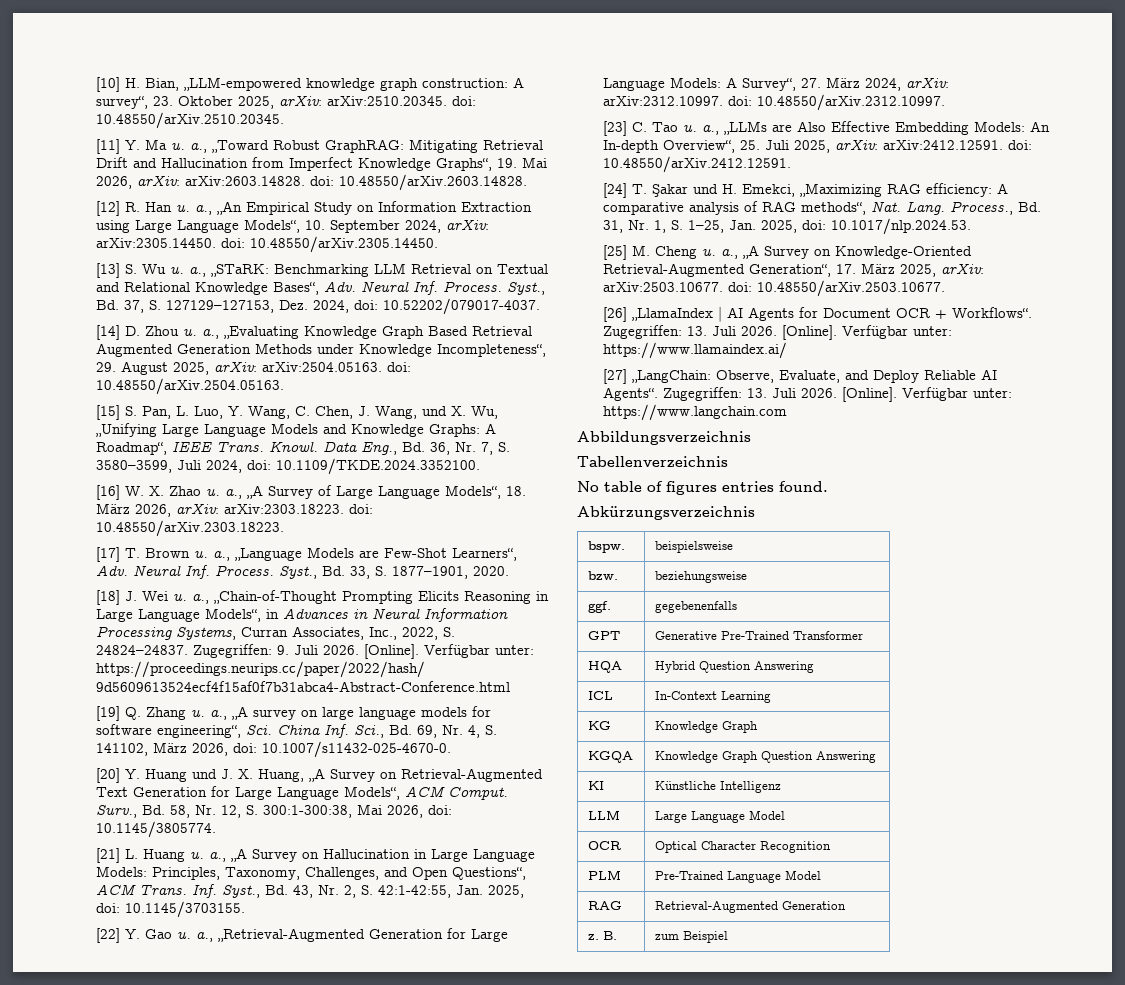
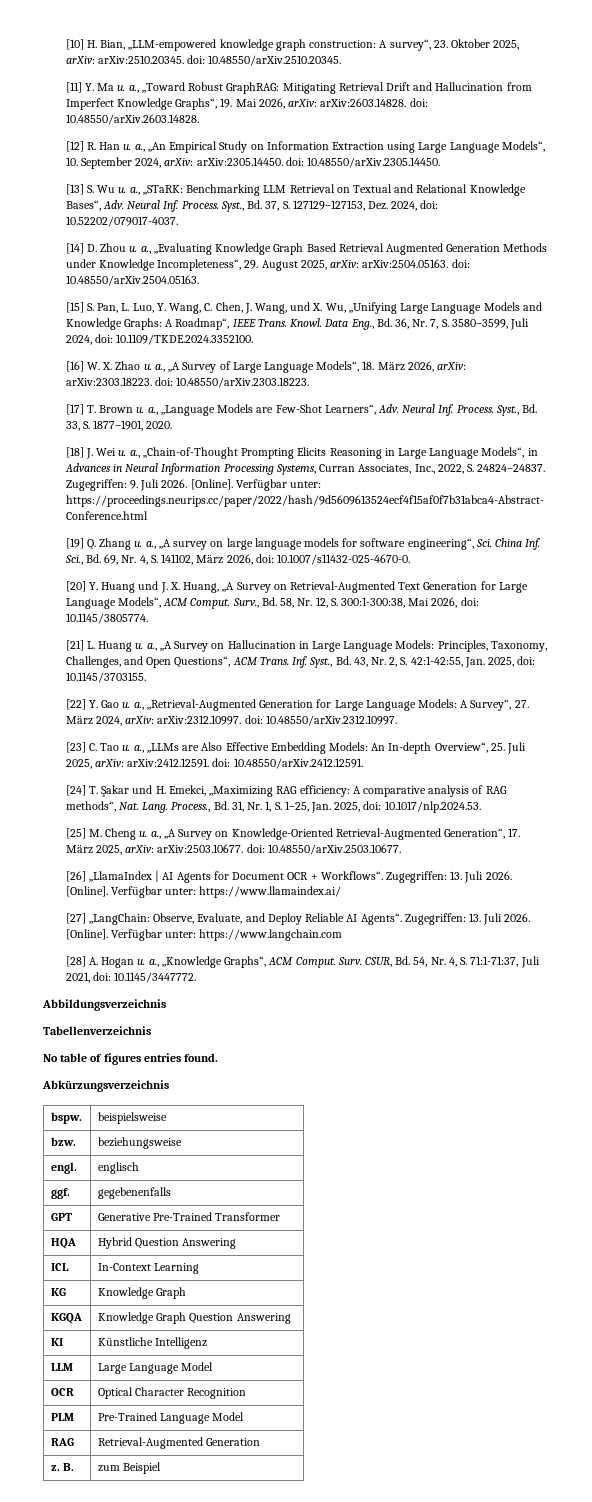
+ [28] A. Hogan u. a., „Knowledge Graphs“, ACM Comput. Surv. CSUR, Bd. 54, Nr. 4, S. 71:1-71:37, Juli 2021, doi: 10.1145/3447772.
+ engl. | englisch

